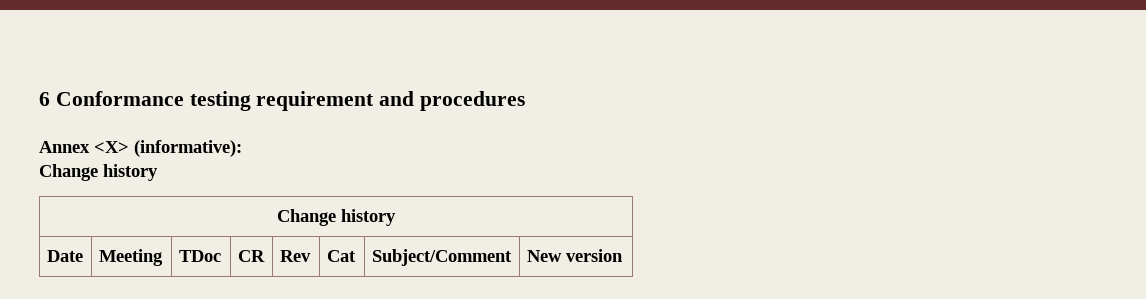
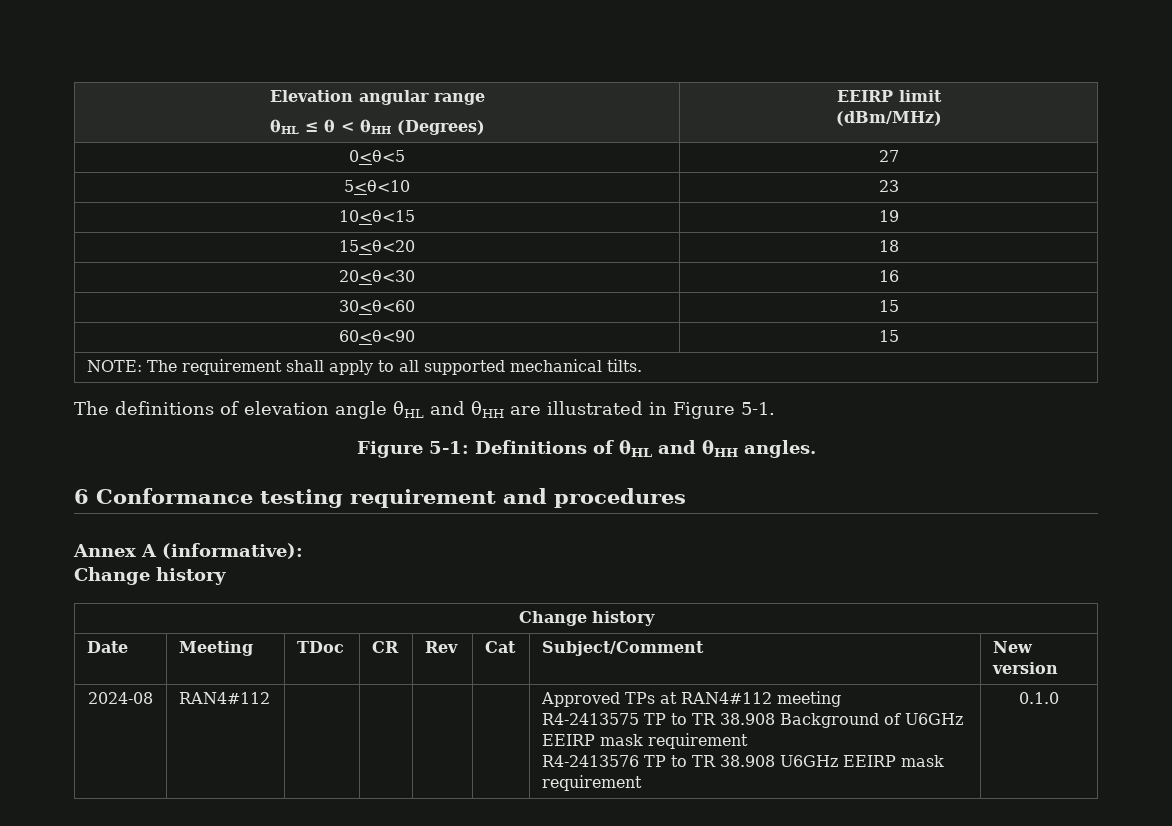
+ Elevation angular range
+ θHL ≤ θ < θHH (Degrees) | EEIRP limit
+ (dBm/MHz)
+ 0<θ<5 | 27
+ 5<θ<10 | 23
+ 10<θ<15 | 19
+ 15<θ<20 | 18
+ 20<θ<30 | 16
+ 30<θ<60 | 15
+ 60<θ<90 | 15
+ NOTE: The requirement shall apply to all supported mechanical tilts.
+ The definitions of elevation angle θHL and θHH are illustrated in Figure 5-1.
+ Figure 5-1: Definitions of θHL and θHH angles.
- Annex <X> (informative):
+ Annex A (informative):
+ 2024-08 | RAN4#112 | | | | | Approved TPs at RAN4#112 meeting
+ R4-2413575 TP to TR 38.908 Background of U6GHz EEIRP mask requirement
+ R4-2413576 TP to TR 38.908 U6GHz EEIRP mask requirement | 0.1.0

